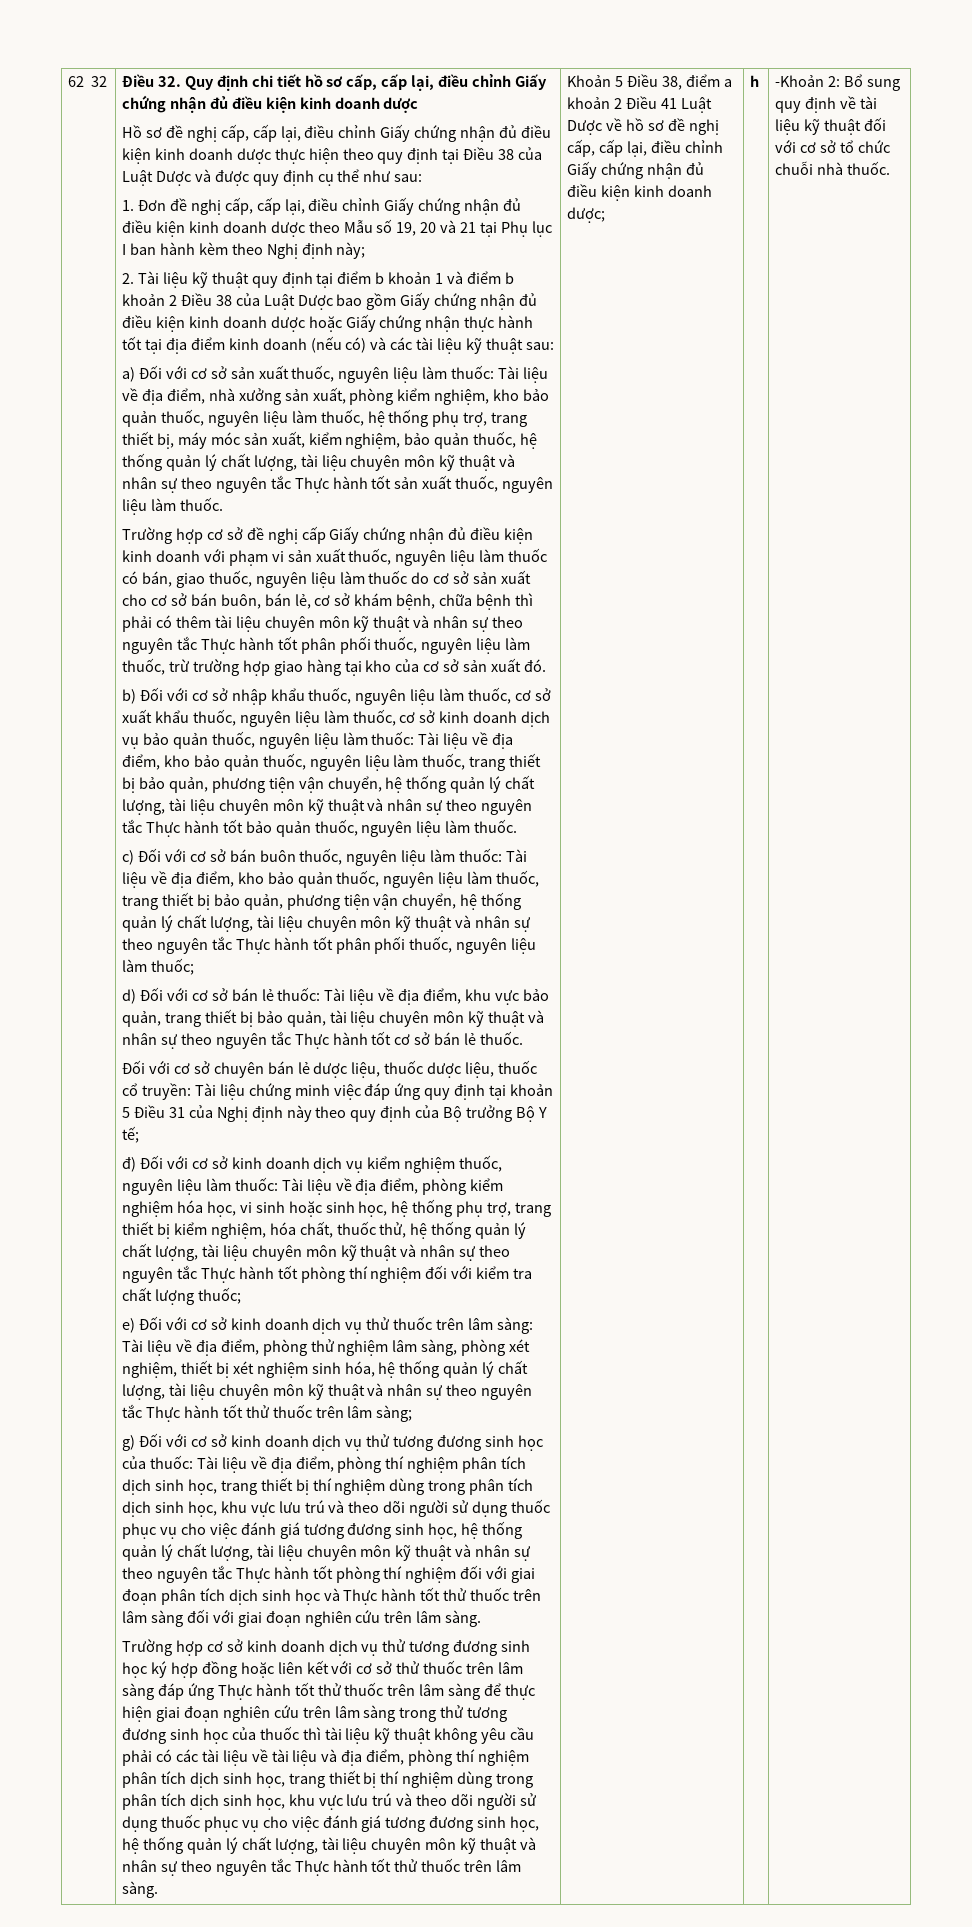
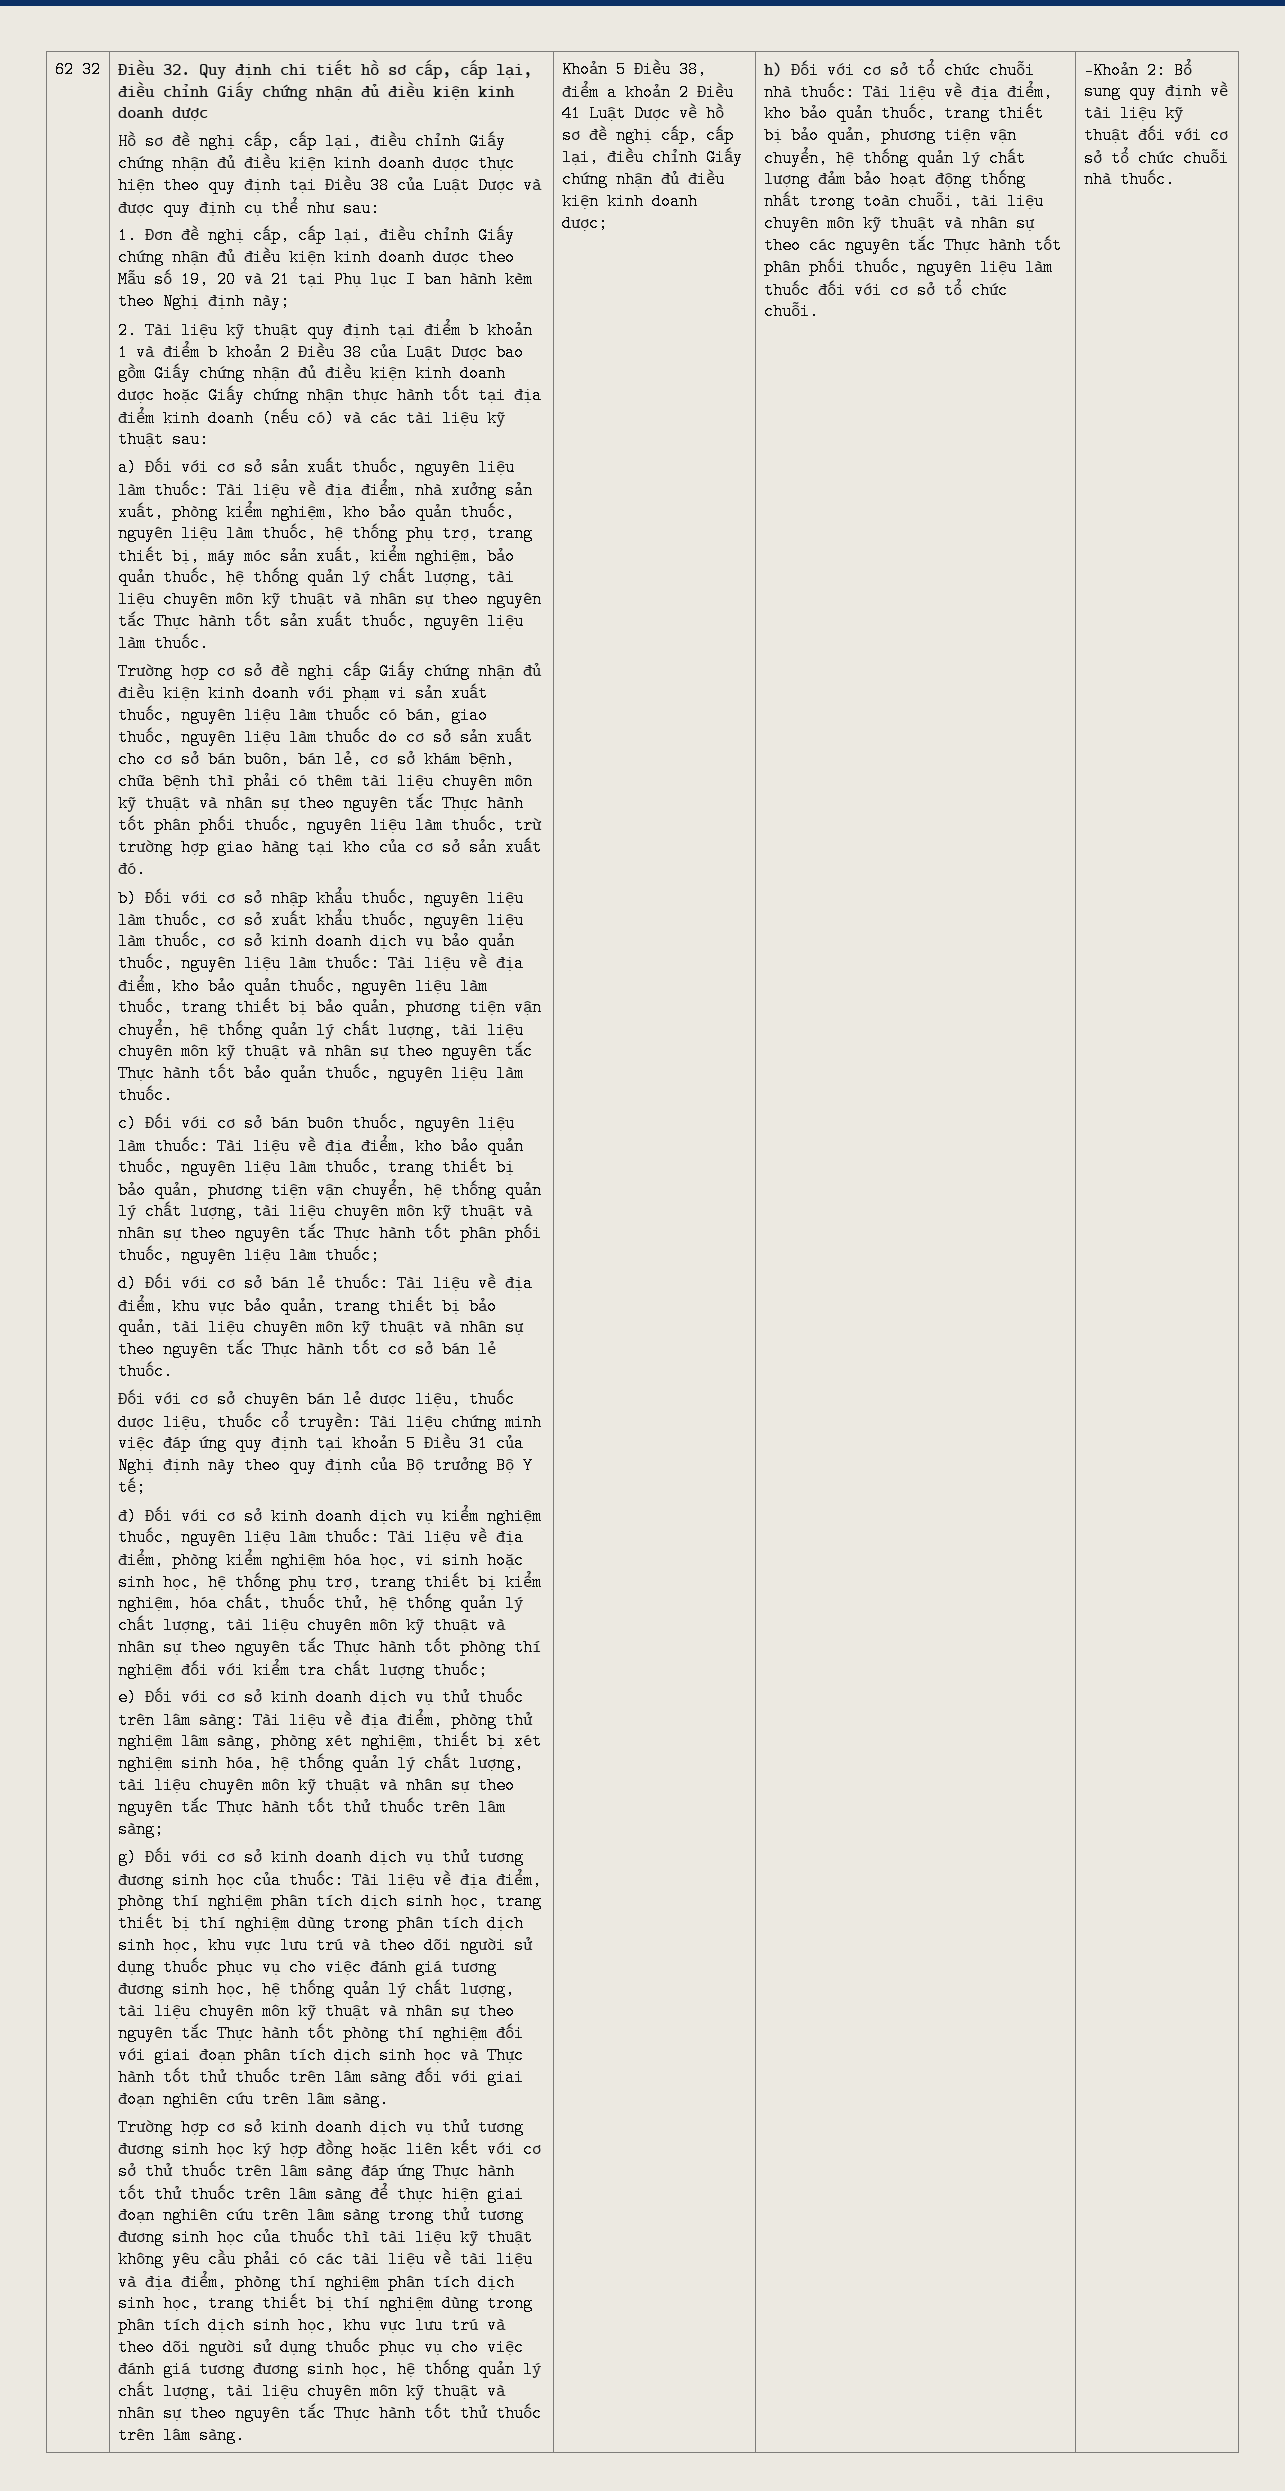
- h
+ h) Đối với cơ sở tổ chức chuỗi nhà thuốc: Tài liệu về địa điểm, kho bảo quản thuốc, trang thiết bị bảo quản, phương tiện vận chuyển, hệ thống quản lý chất lượng đảm bảo hoạt động thống nhất trong toàn chuỗi, tài liệu chuyên môn kỹ thuật và nhân sự theo các nguyên tắc Thực hành tốt phân phối thuốc, nguyên liệu làm thuốc đối với cơ sở tổ chức chuỗi.

